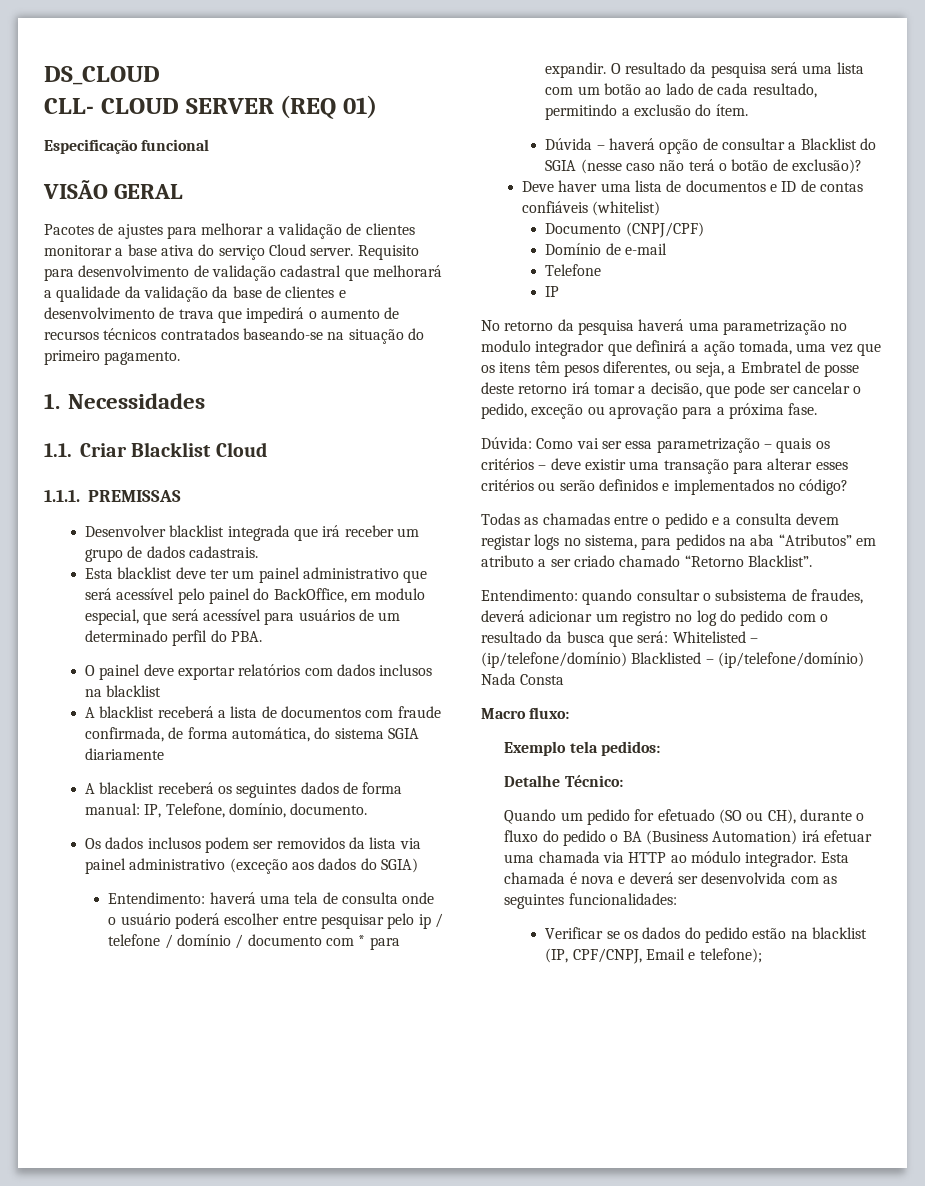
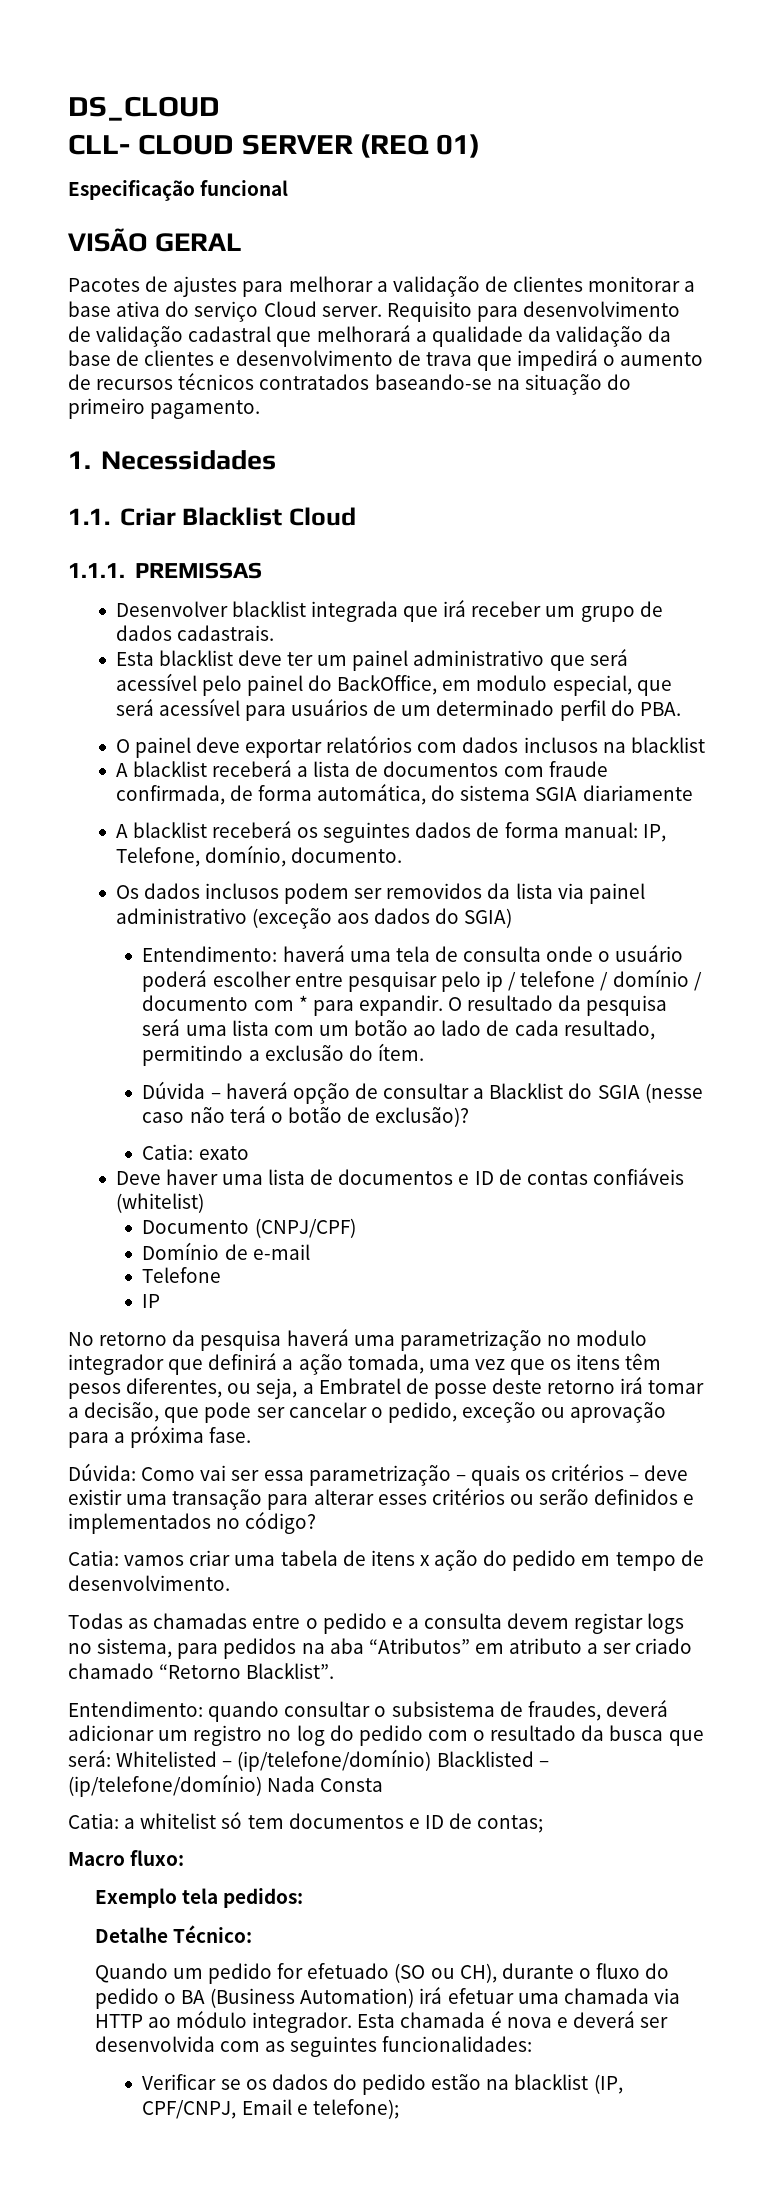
+ Catia: exato
+ Catia: vamos criar uma tabela de itens x ação do pedido em tempo de desenvolvimento.
+ Catia: a whitelist só tem documentos e ID de contas;

